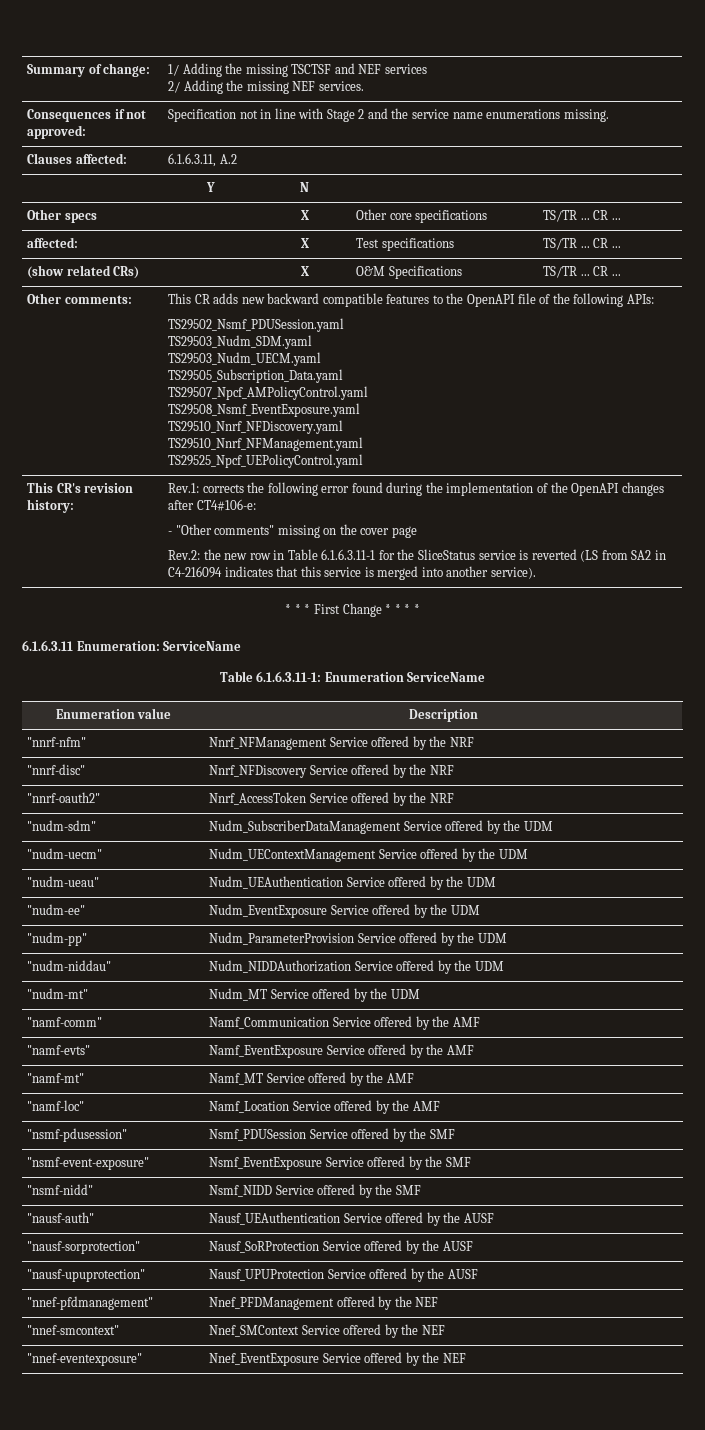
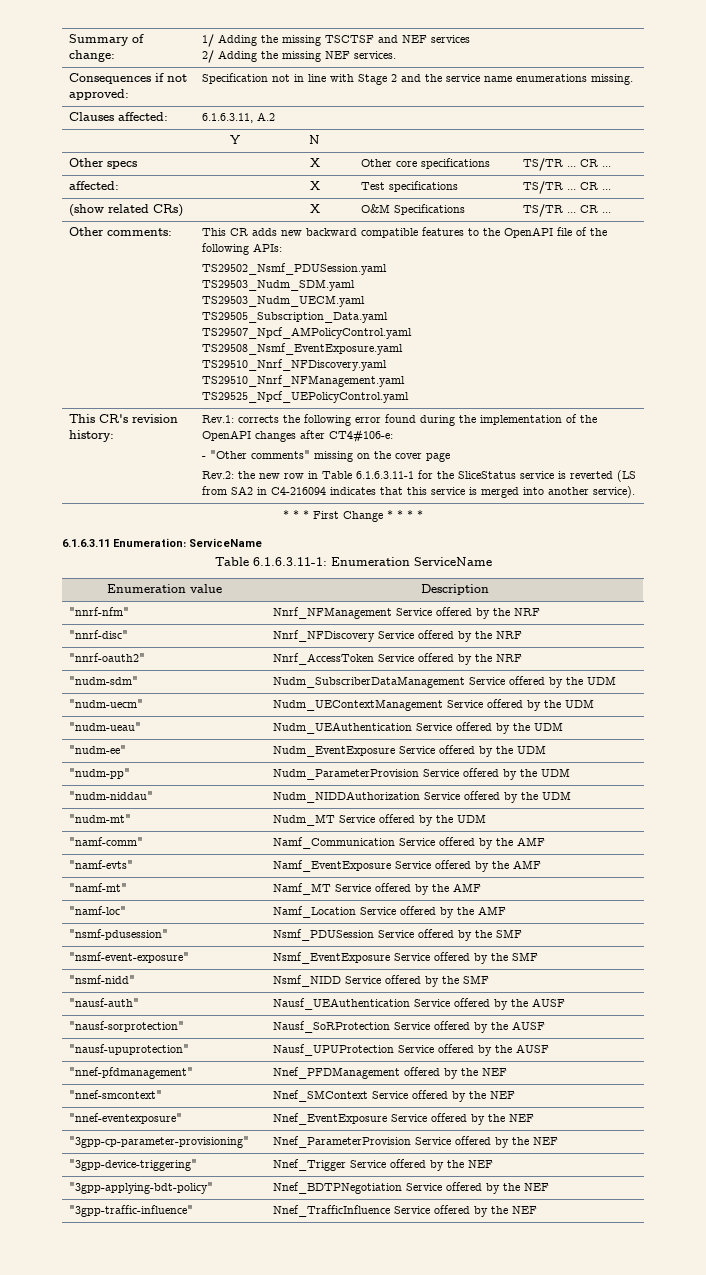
+ "3gpp-cp-parameter-provisioning" | Nnef_ParameterProvision Service offered by the NEF
+ "3gpp-device-triggering" | Nnef_Trigger Service offered by the NEF
+ "3gpp-applying-bdt-policy" | Nnef_BDTPNegotiation Service offered by the NEF
+ "3gpp-traffic-influence" | Nnef_TrafficInfluence Service offered by the NEF

